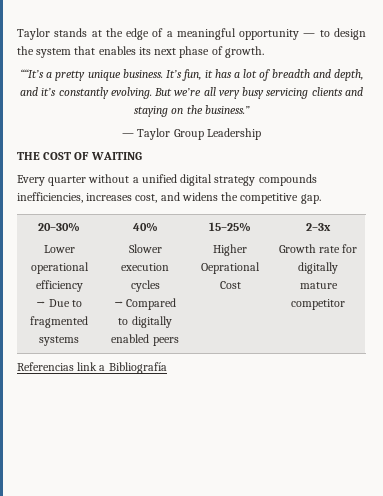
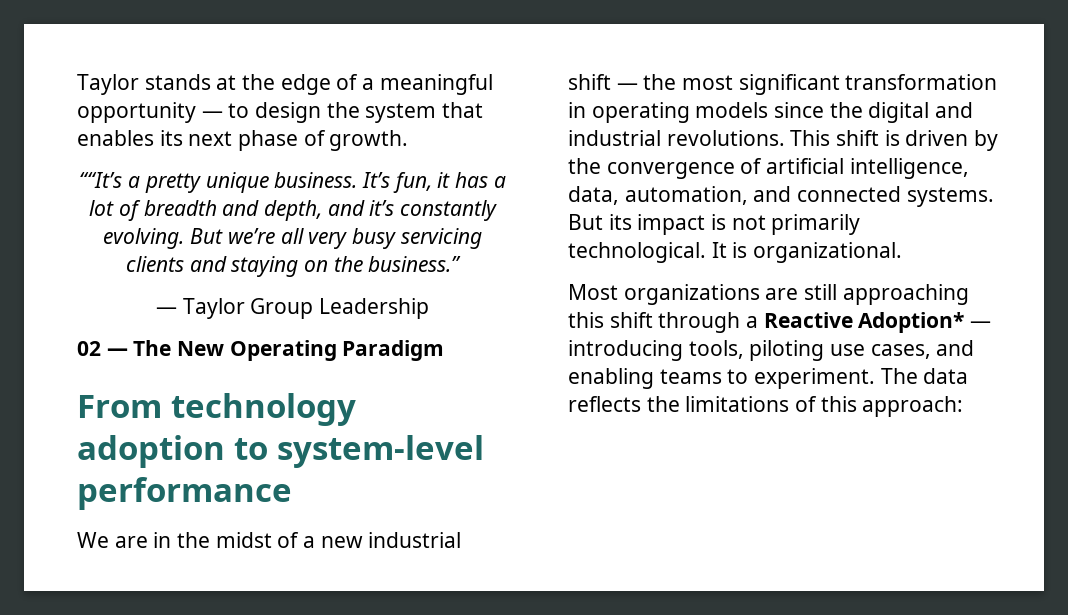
- THE COST OF WAITING
- Every quarter without a unified digital strategy compounds inefficiencies, increases cost, and widens the competitive gap.
- 20–30%
- Lower operational efficiency
- → Due to fragmented systems | 40%
- Slower execution cycles
- → Compared to digitally enabled peers | 15–25%
- Higher Oeprational Cost | 2–3x
- Growth rate for digitally mature competitor
- Referencias link a Bibliografía
+ 02 — The New Operating Paradigm
+ From technology adoption to system-level performance
+ We are in the midst of a new industrial shift — the most significant transformation in operating models since the digital and industrial revolutions. This shift is driven by the convergence of artificial intelligence, data, automation, and connected systems. But its impact is not primarily technological. It is organizational.
+ Most organizations are still approaching this shift through a Reactive Adoption* — introducing tools, piloting use cases, and enabling teams to experiment. The data reflects the limitations of this approach:

